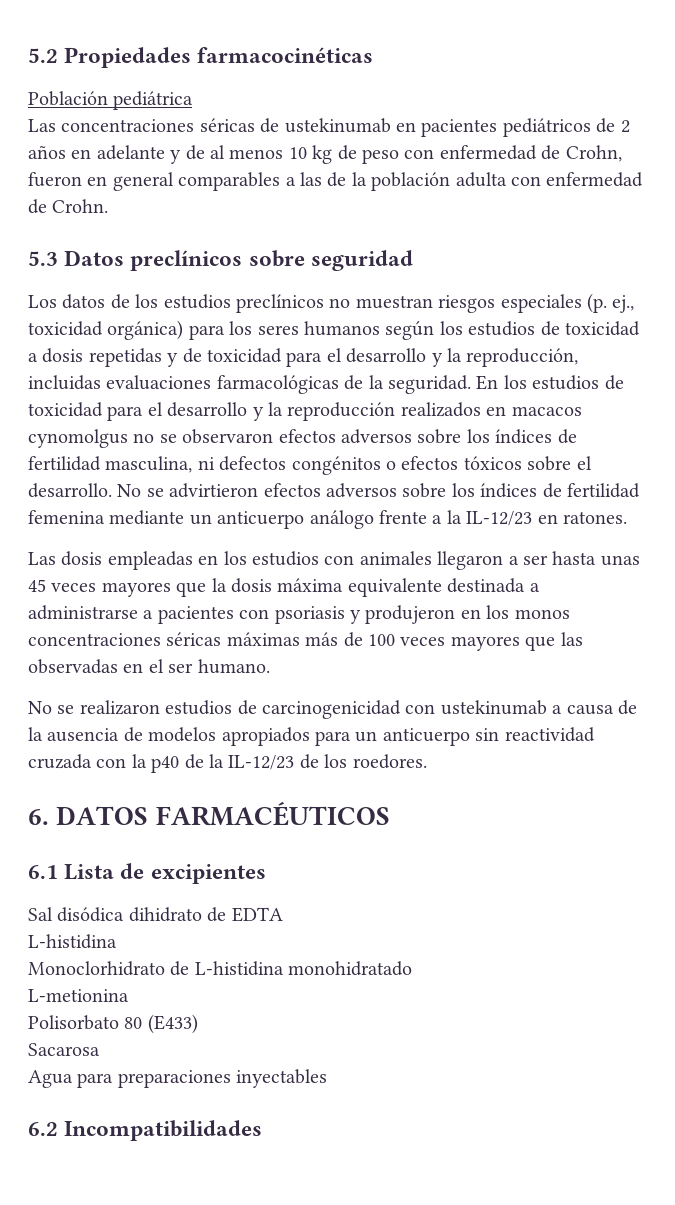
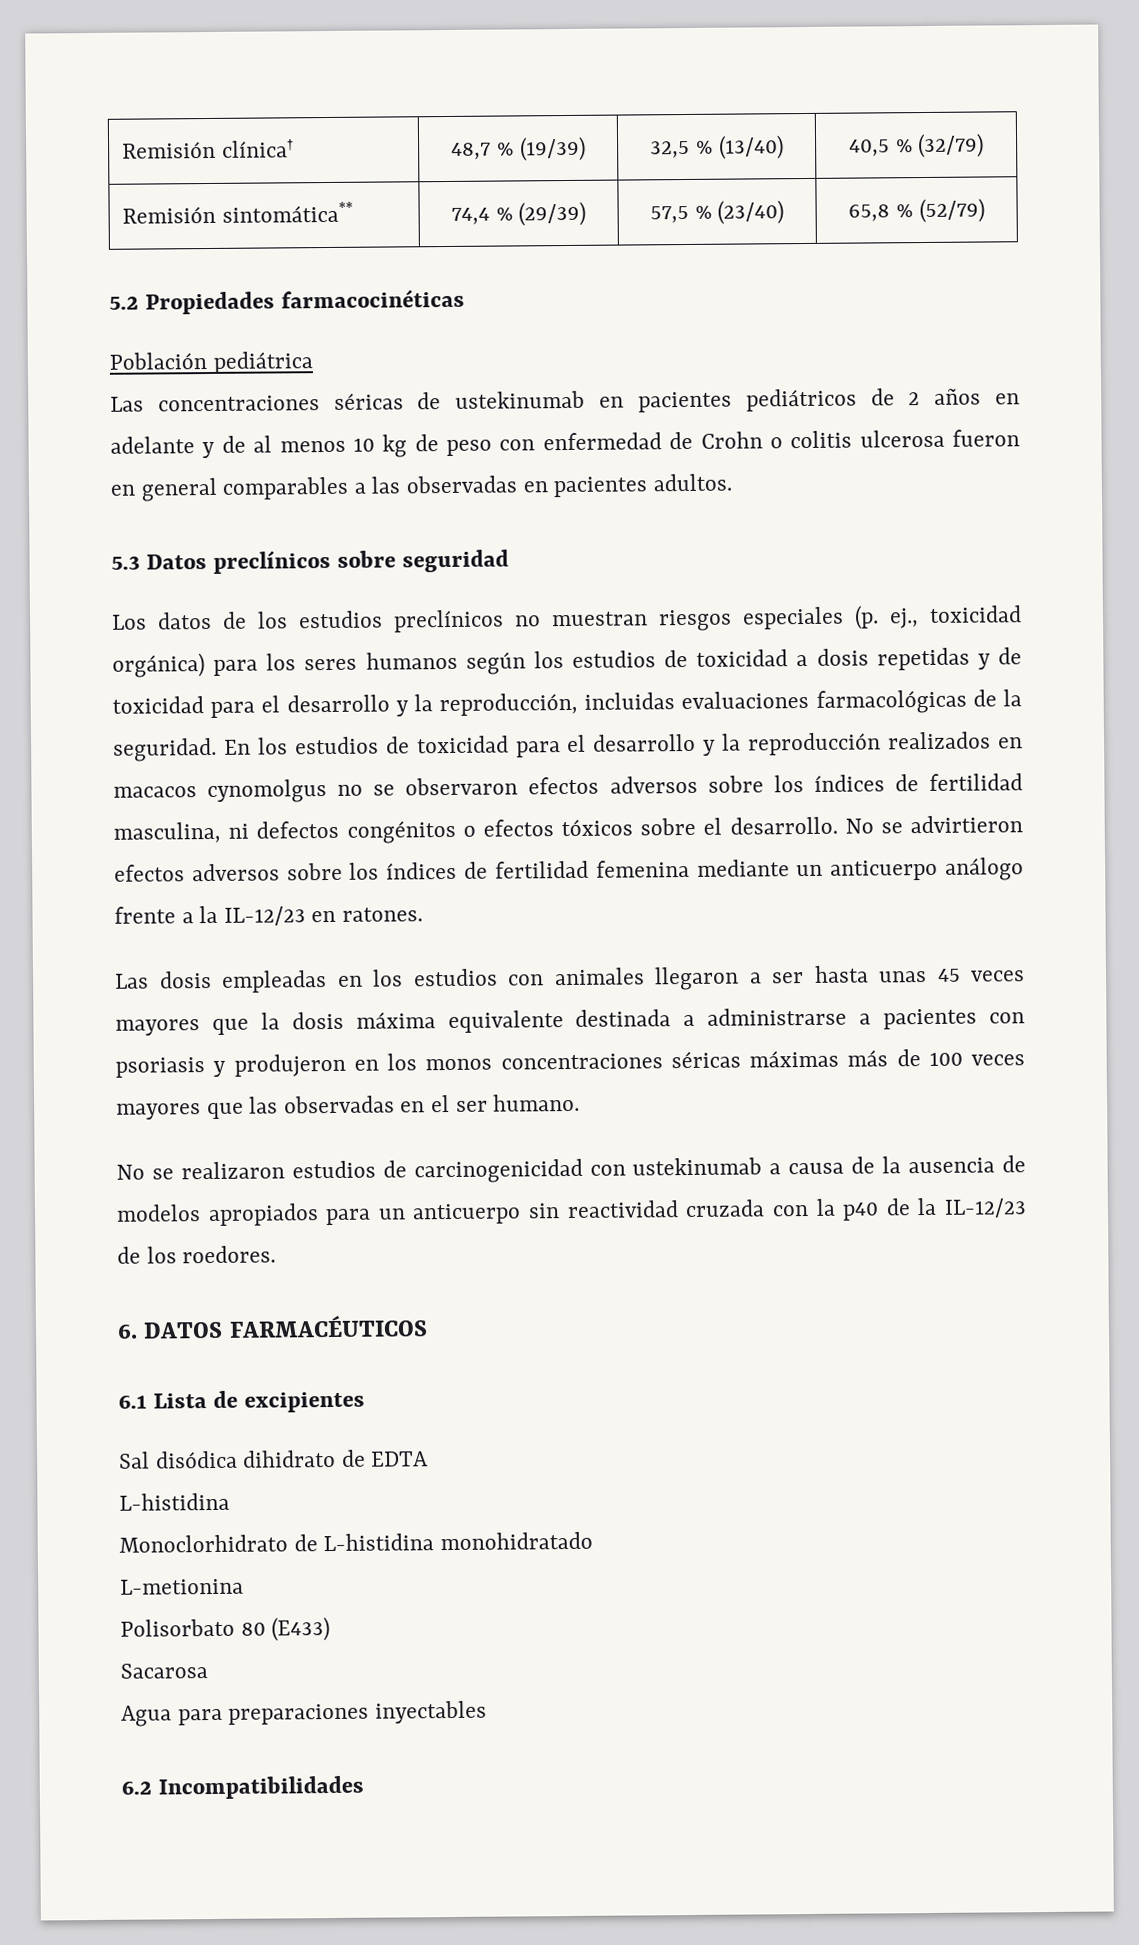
+ Remisión clínica† | 48,7 % (19/39) | 32,5 % (13/40) | 40,5 % (32/79)
+ Remisión sintomática** | 74,4 % (29/39) | 57,5 % (23/40) | 65,8 % (52/79)
- Las concentraciones séricas de ustekinumab en pacientes pediátricos de 2 años en adelante y de al menos 10 kg de peso con enfermedad de Crohn, fueron en general comparables a las de la población adulta con enfermedad de Crohn.
+ Las concentraciones séricas de ustekinumab en pacientes pediátricos de 2 años en adelante y de al menos 10 kg de peso con enfermedad de Crohn o colitis ulcerosa fueron en general comparables a las observadas en pacientes adultos.

